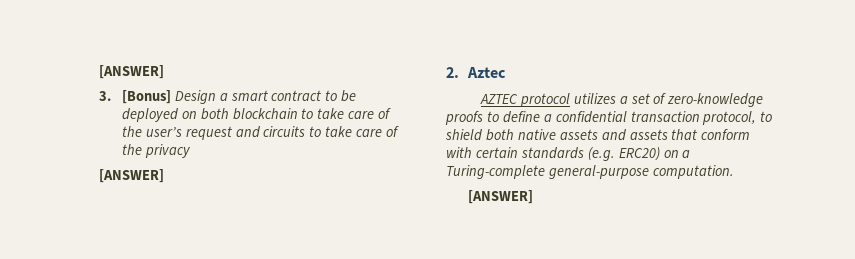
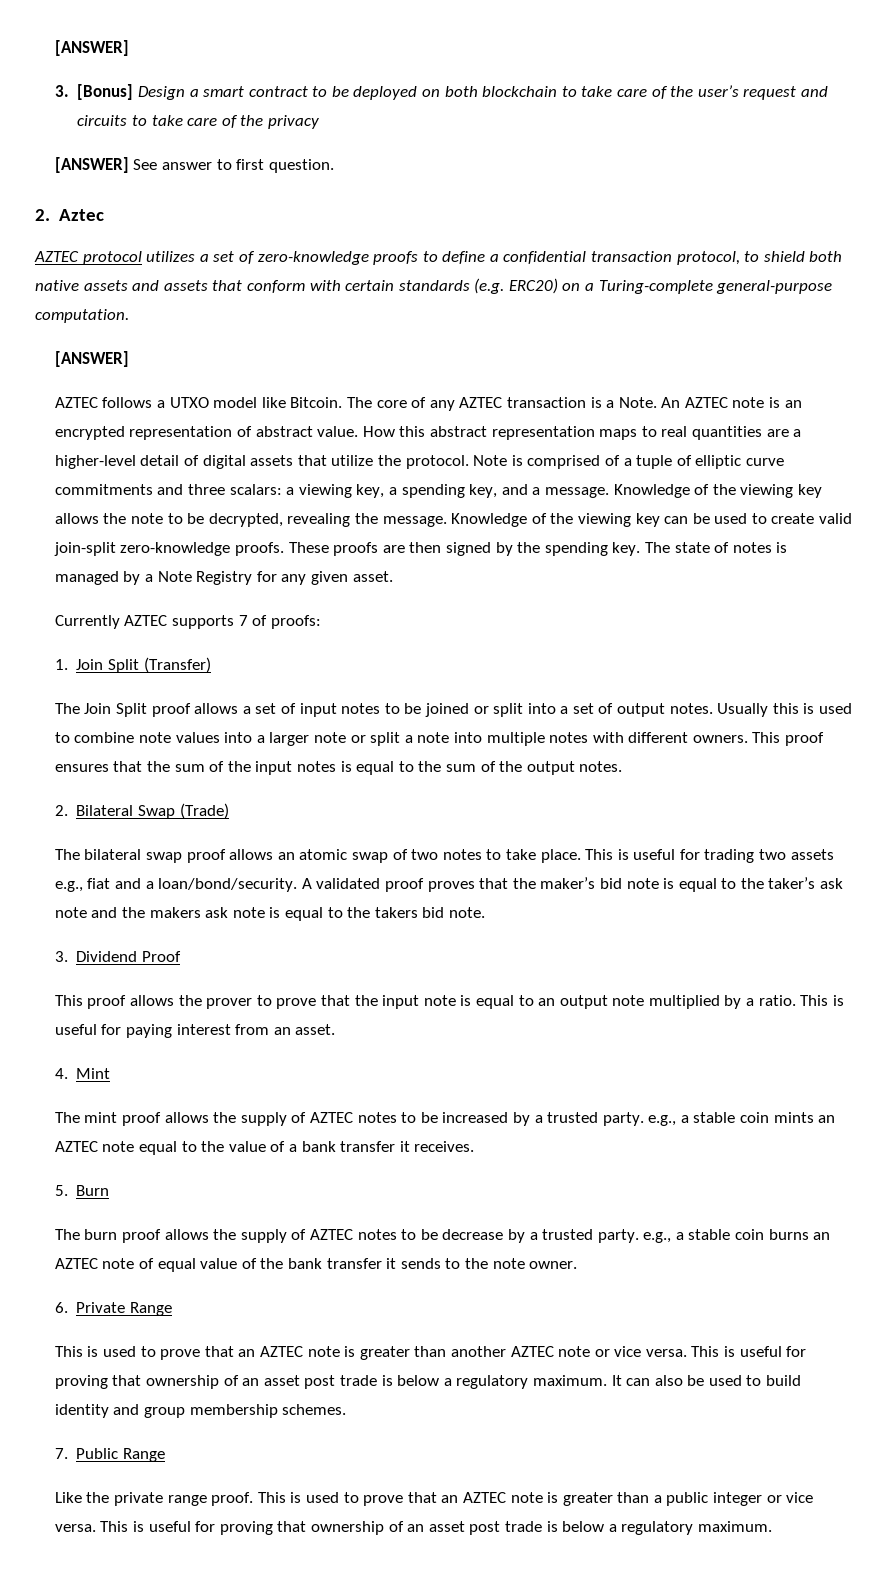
  3. [Bonus] Design a smart contract to be deployed on both blockchain to take care of the user’s request and circuits to take care of the privacy
- [ANSWER]
+ [ANSWER] See answer to first question.
+ AZTEC follows a UTXO model like Bitcoin. The core of any AZTEC transaction is a Note. An AZTEC note is an encrypted representation of abstract value. How this abstract representation maps to real quantities are a higher-level detail of digital assets that utilize the protocol. Note is comprised of a tuple of elliptic curve commitments and three scalars: a viewing key, a spending key, and a message. Knowledge of the viewing key allows the note to be decrypted, revealing the message. Knowledge of the viewing key can be used to create valid join-split zero-knowledge proofs. These proofs are then signed by the spending key. The state of notes is managed by a Note Registry for any given asset.
+ Currently AZTEC supports 7 of proofs:
+ 1. Join Split (Transfer)
+ The Join Split proof allows a set of input notes to be joined or split into a set of output notes. Usually this is used to combine note values into a larger note or split a note into multiple notes with different owners. This proof ensures that the sum of the input notes is equal to the sum of the output notes.
+ 2. Bilateral Swap (Trade)
+ The bilateral swap proof allows an atomic swap of two notes to take place. This is useful for trading two assets e.g., fiat and a loan/bond/security. A validated proof proves that the maker’s bid note is equal to the taker’s ask note and the makers ask note is equal to the takers bid note.
+ 3. Dividend Proof
+ This proof allows the prover to prove that the input note is equal to an output note multiplied by a ratio. This is useful for paying interest from an asset.
+ 4. Mint
+ The mint proof allows the supply of AZTEC notes to be increased by a trusted party. e.g., a stable coin mints an AZTEC note equal to the value of a bank transfer it receives.
+ 5. Burn
+ The burn proof allows the supply of AZTEC notes to be decrease by a trusted party. e.g., a stable coin burns an AZTEC note of equal value of the bank transfer it sends to the note owner.
+ 6. Private Range
+ This is used to prove that an AZTEC note is greater than another AZTEC note or vice versa. This is useful for proving that ownership of an asset post trade is below a regulatory maximum. It can also be used to build identity and group membership schemes.
+ 7. Public Range
+ Like the private range proof. This is used to prove that an AZTEC note is greater than a public integer or vice versa. This is useful for proving that ownership of an asset post trade is below a regulatory maximum.

